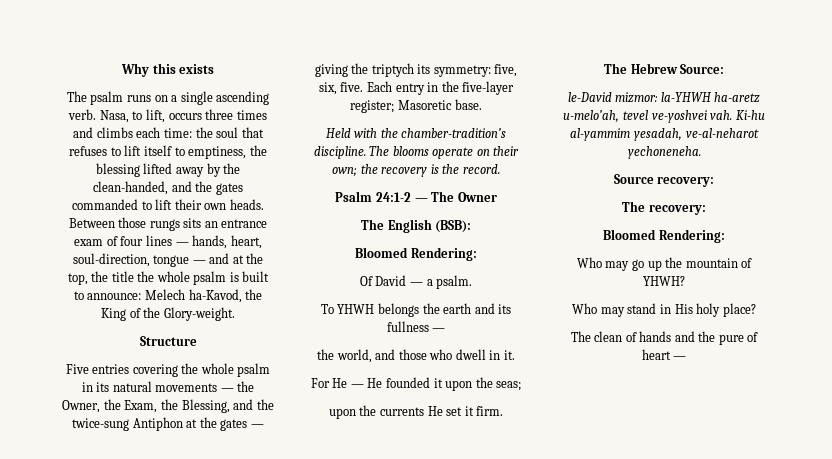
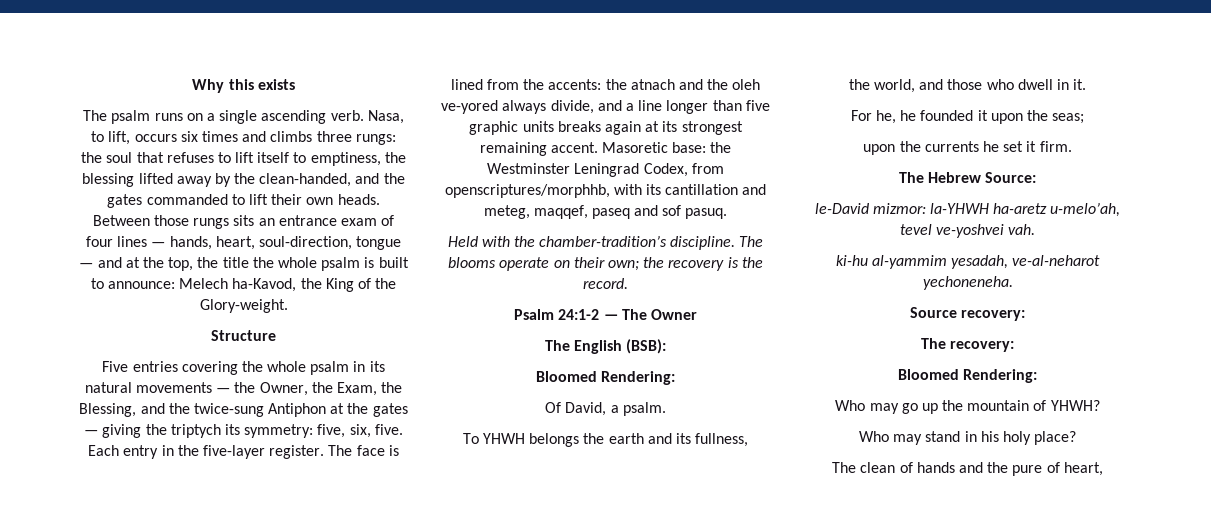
- Nasa, to lift, occurs three times and climbs each time: the soul that refuses to lift itself to emptiness, the blessing lifted away by the clean-handed, and the gates commanded to lift their own heads.
+ Nasa, to lift, occurs six times and climbs three rungs: the soul that refuses to lift itself to emptiness, the blessing lifted away by the clean-handed, and the gates commanded to lift their own heads.
- Each entry in the five-layer register; Masoretic base.
+ Each entry in the five-layer register. The face is lined from the accents: the atnach and the oleh ve-yored always divide, and a line longer than five graphic units breaks again at its strongest remaining accent. Masoretic base: the Westminster Leningrad Codex, from openscriptures/morphhb, with its cantillation and meteg, maqqef, paseq and sof pasuq.
- Of David — a psalm.
+ Of David, a psalm.
- To YHWH belongs the earth and its fullness —
+ To YHWH belongs the earth and its fullness,
- For He — He founded it upon the seas;
+ For he, he founded it upon the seas;
- upon the currents He set it firm.
+ upon the currents he set it firm.
- le-David mizmor: la-YHWH ha-aretz u-melo’ah, tevel ve-yoshvei vah. Ki-hu al-yammim yesadah, ve-al-neharot yechoneneha.
+ le-David mizmor: la-YHWH ha-aretz u-melo’ah, tevel ve-yoshvei vah.
+ ki-hu al-yammim yesadah, ve-al-neharot yechoneneha.
- Who may stand in His holy place?
+ Who may stand in his holy place?
- The clean of hands and the pure of heart —
+ The clean of hands and the pure of heart,

